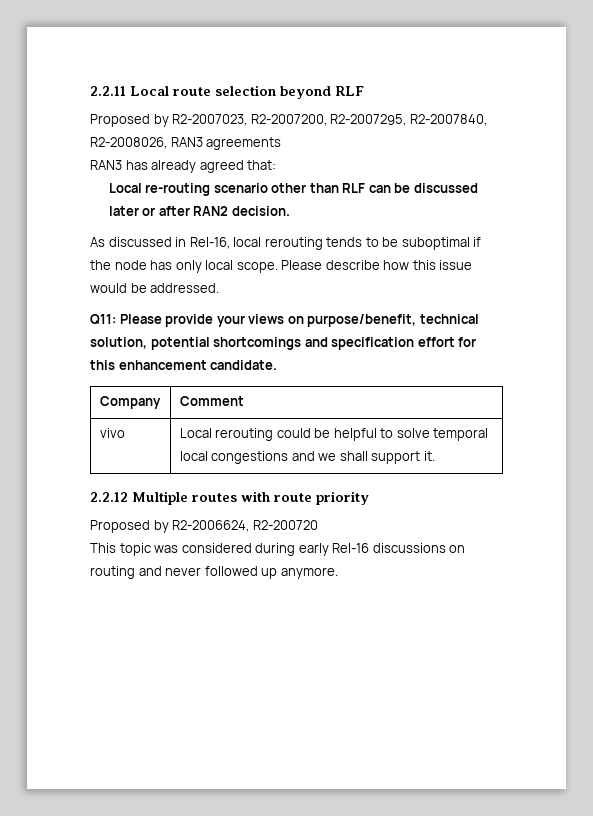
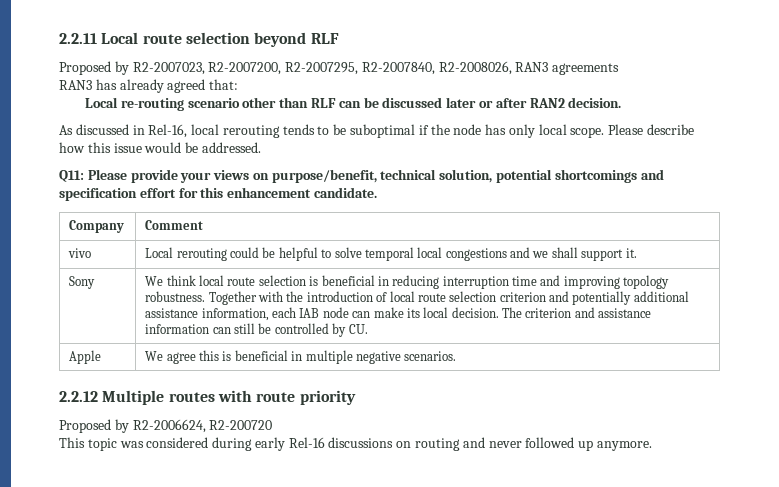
+ Sony | We think local route selection is beneficial in reducing interruption time and improving topology robustness. Together with the introduction of local route selection criterion and potentially additional assistance information, each IAB node can make its local decision. The criterion and assistance information can still be controlled by CU.
+ Apple | We agree this is beneficial in multiple negative scenarios.

